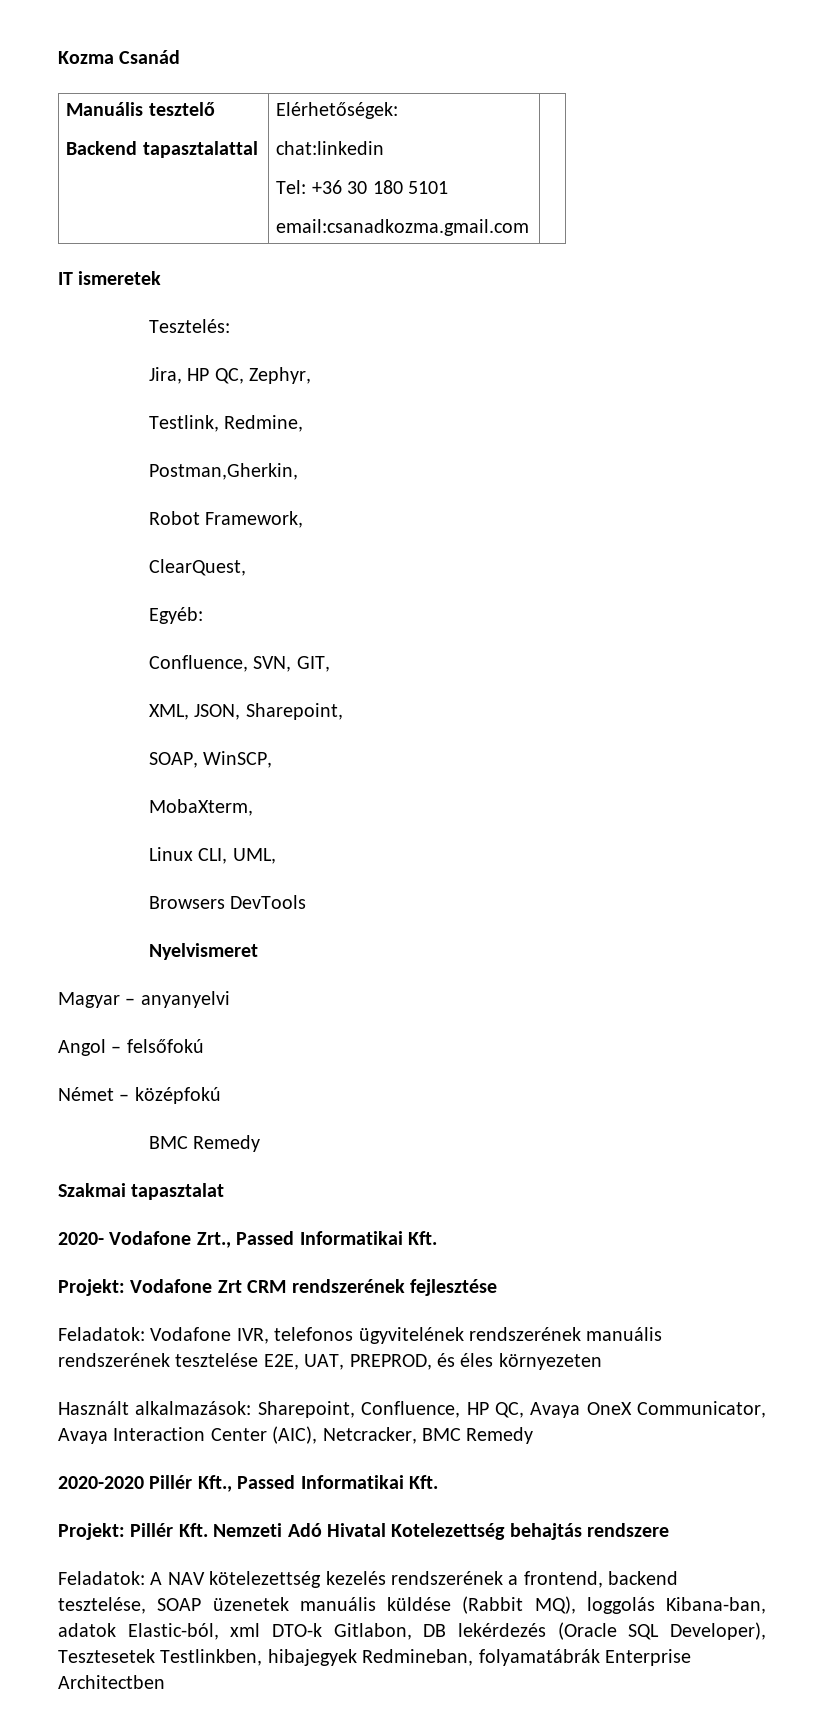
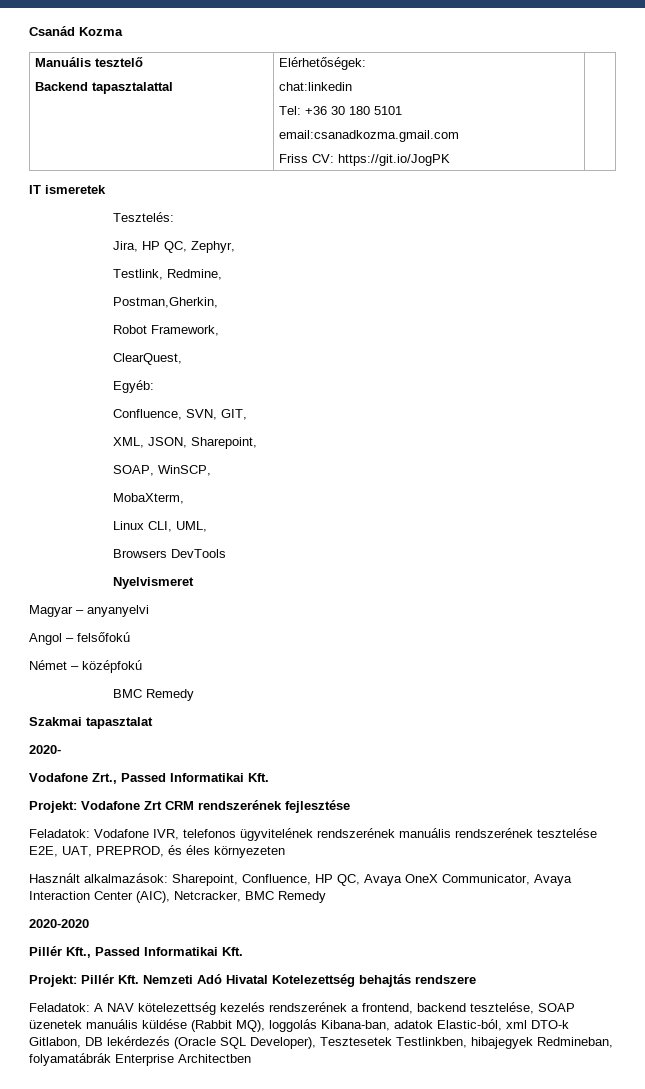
- Kozma Csanád
+ Csanád Kozma
  Manuális tesztelő
  Backend tapasztalattal | Elérhetőségek:
  chat:linkedin
  Tel: +36 30 180 5101
- email:csanadkozma.gmail.com |
+ email:csanadkozma.gmail.com
+ Friss CV: https://git.io/JogPK |
- 2020- Vodafone Zrt., Passed Informatikai Kft.
+ 2020-
+ Vodafone Zrt., Passed Informatikai Kft.
- 2020-2020 Pillér Kft., Passed Informatikai Kft.
+ 2020-2020
+ Pillér Kft., Passed Informatikai Kft.

